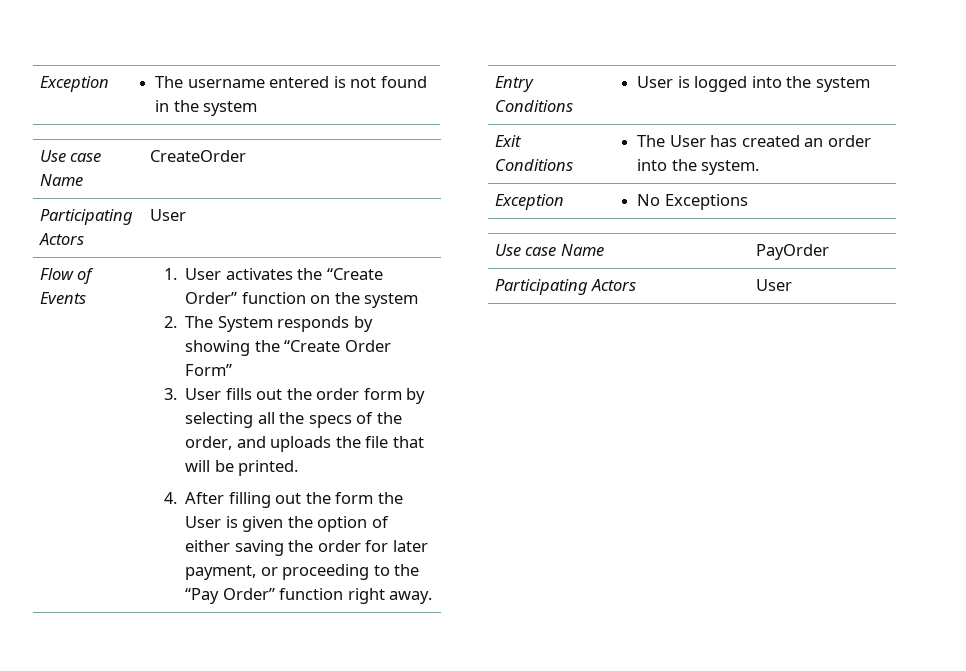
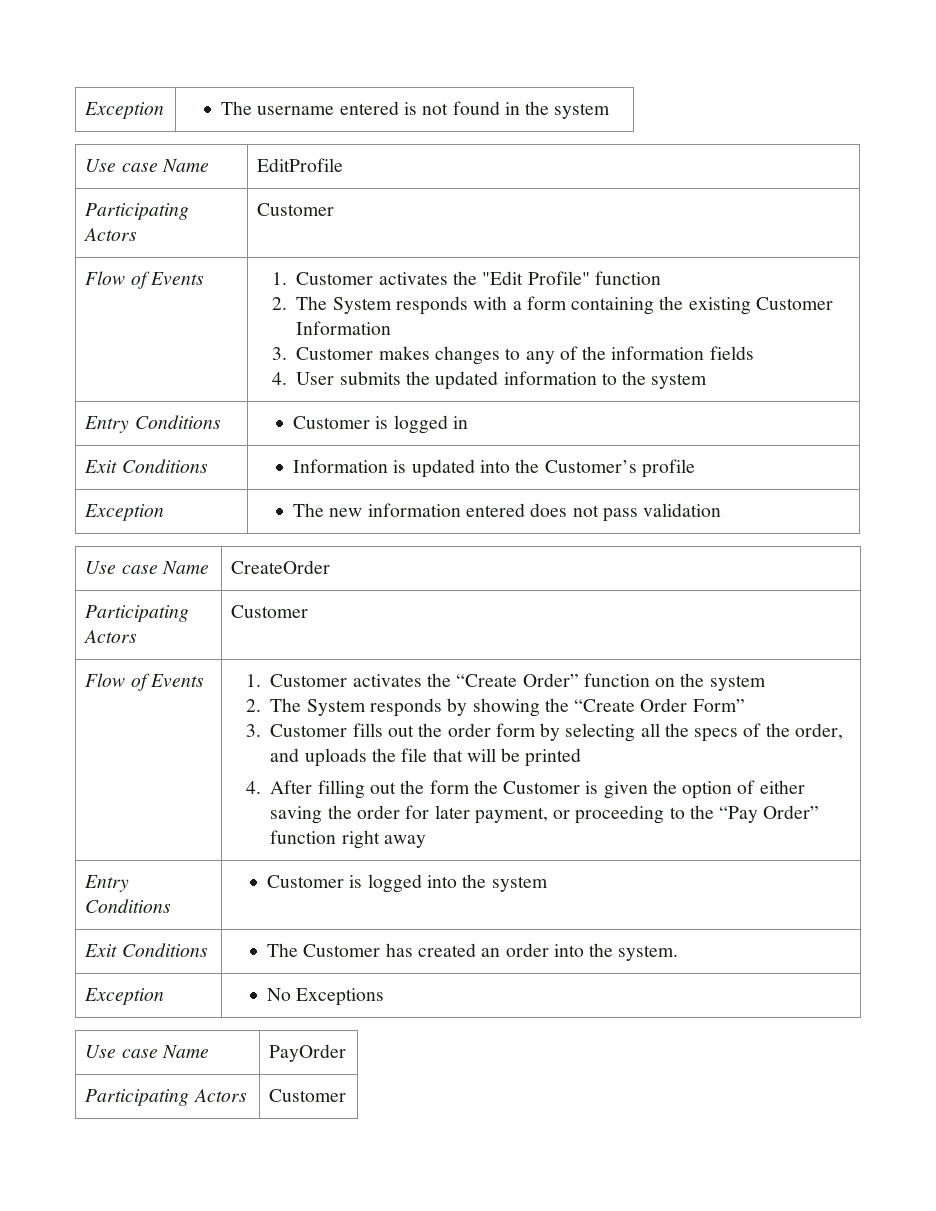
+ Use case Name | EditProfile
+ Participating Actors | Customer
+ Flow of Events | 1. Customer activates the "Edit Profile" function
+ 2. The System responds with a form containing the existing Customer Information
+ 3. Customer makes changes to any of the information fields
+ 4. User submits the updated information to the system
+ Entry Conditions | Customer is logged in
+ Exit Conditions | Information is updated into the Customer’s profile
+ Exception | The new information entered does not pass validation
  Use case Name | CreateOrder
- Participating Actors | User
- Flow of Events | 1. User activates the “Create Order” function on the system
+ Participating Actors | Customer
+ Flow of Events | 1. Customer activates the “Create Order” function on the system
- 3. User fills out the order form by selecting all the specs of the order, and uploads the file that will be printed.
+ 3. Customer fills out the order form by selecting all the specs of the order, and uploads the file that will be printed
- 4. After filling out the form the User is given the option of either saving the order for later payment, or proceeding to the “Pay Order” function right away.
- Entry Conditions | User is logged into the system
+ 4. After filling out the form the Customer is given the option of either saving the order for later payment, or proceeding to the “Pay Order” function right away
+ Entry Conditions | Customer is logged into the system
- Exit Conditions | The User has created an order into the system.
+ Exit Conditions | The Customer has created an order into the system.
  Use case Name | PayOrder
- Participating Actors | User
+ Participating Actors | Customer

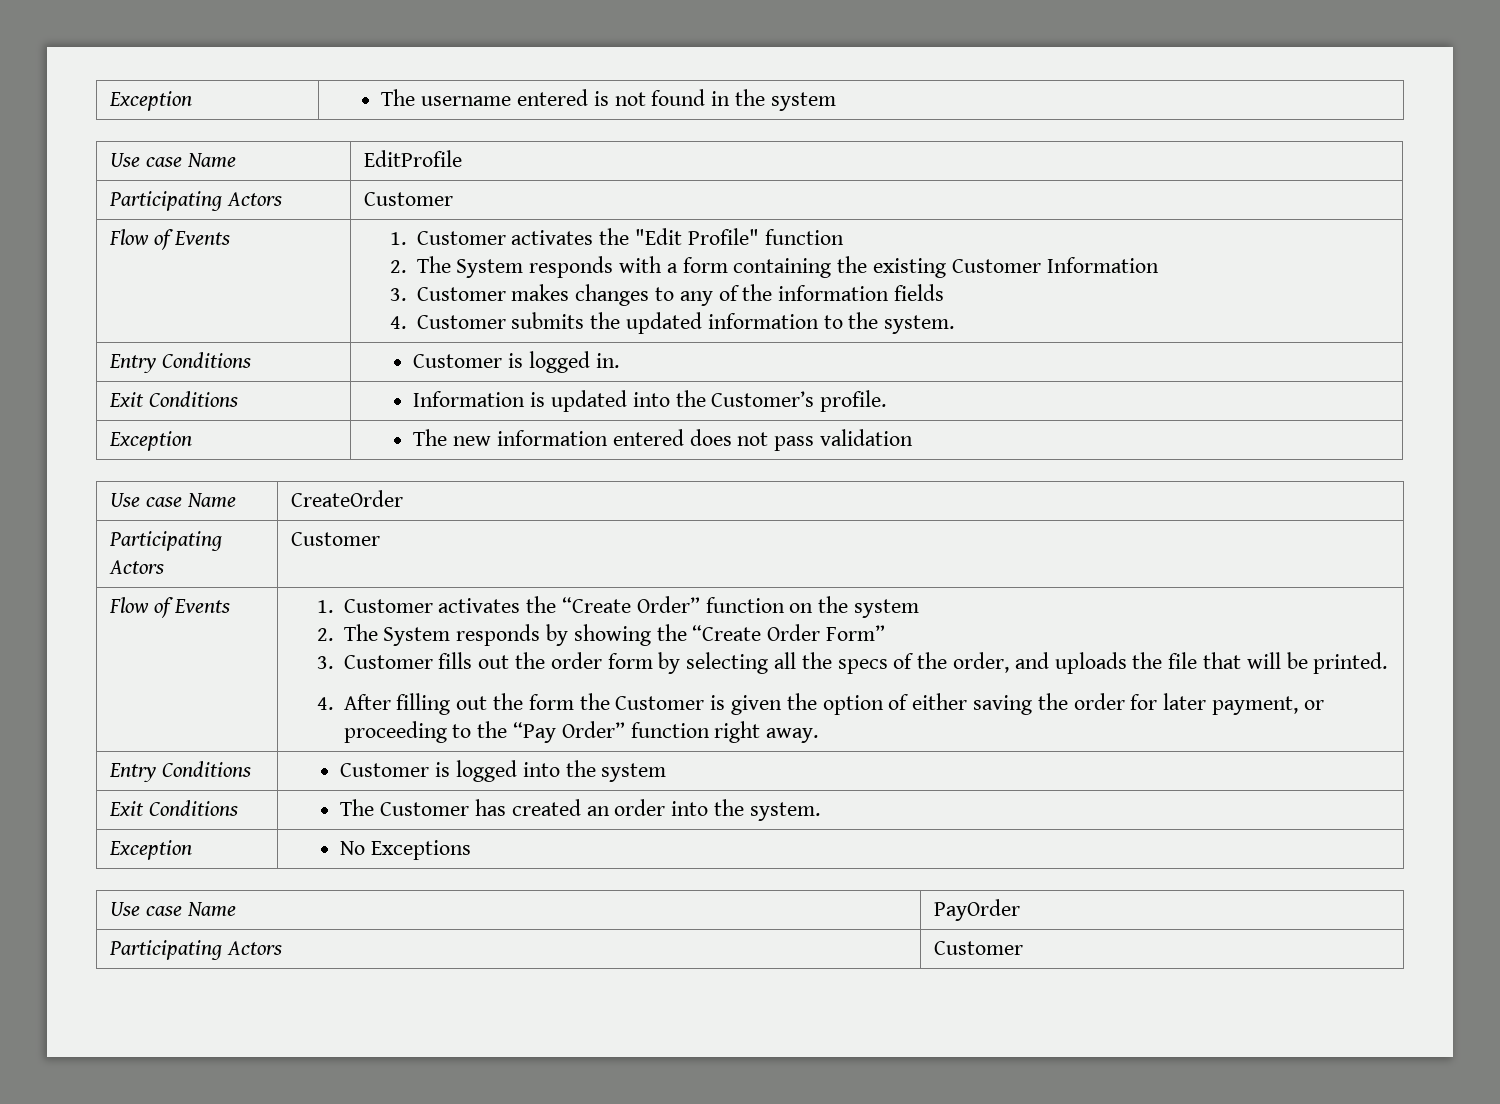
- 4. User submits the updated information to the system
- Entry Conditions | Customer is logged in
+ 4. Customer submits the updated information to the system.
+ Entry Conditions | Customer is logged in.
- Exit Conditions | Information is updated into the Customer’s profile
+ Exit Conditions | Information is updated into the Customer’s profile.
- 3. Customer fills out the order form by selecting all the specs of the order, and uploads the file that will be printed
+ 3. Customer fills out the order form by selecting all the specs of the order, and uploads the file that will be printed.
- 4. After filling out the form the Customer is given the option of either saving the order for later payment, or proceeding to the “Pay Order” function right away
+ 4. After filling out the form the Customer is given the option of either saving the order for later payment, or proceeding to the “Pay Order” function right away.

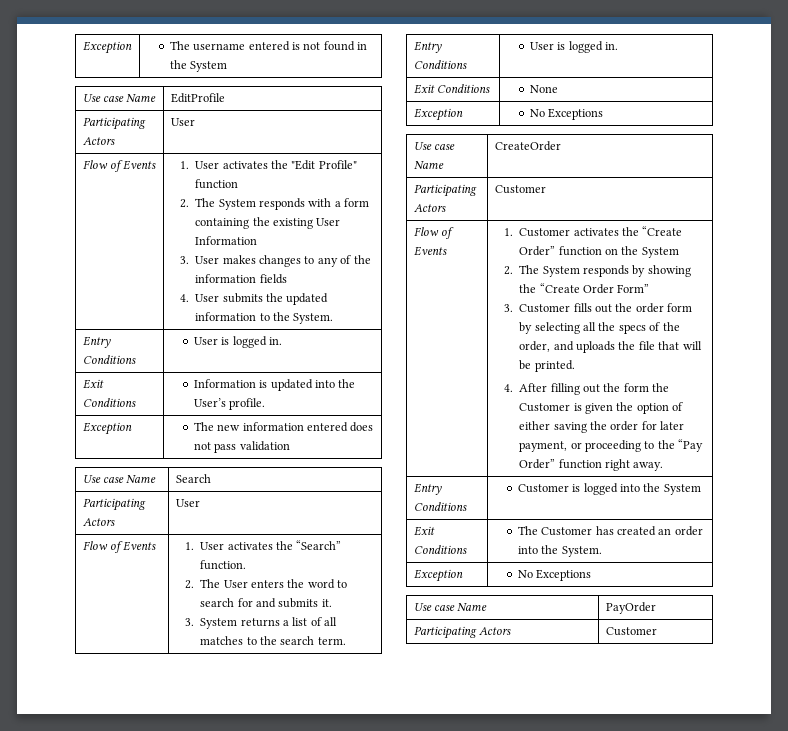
- Exception | The username entered is not found in the system
+ Exception | The username entered is not found in the System
  Use case Name | EditProfile
- Participating Actors | Customer
- Flow of Events | 1. Customer activates the "Edit Profile" function
+ Participating Actors | User
+ Flow of Events | 1. User activates the "Edit Profile" function
- 2. The System responds with a form containing the existing Customer Information
+ 2. The System responds with a form containing the existing User Information
- 3. Customer makes changes to any of the information fields
+ 3. User makes changes to any of the information fields
- 4. Customer submits the updated information to the system.
- Entry Conditions | Customer is logged in.
+ 4. User submits the updated information to the System.
+ Entry Conditions | User is logged in.
- Exit Conditions | Information is updated into the Customer’s profile.
+ Exit Conditions | Information is updated into the User’s profile.
+ Use case Name | Search
+ Participating Actors | User
+ Flow of Events | 1. User activates the “Search” function.
+ 2. The User enters the word to search for and submits it.
+ 3. System returns a list of all matches to the search term.
+ Entry Conditions | User is logged in.
+ Exit Conditions | None
+ Exception | No Exceptions
- 1. Customer activates the “Create Order” function on the system
+ 1. Customer activates the “Create Order” function on the System
- Entry Conditions | Customer is logged into the system
+ Entry Conditions | Customer is logged into the System
- Exit Conditions | The Customer has created an order into the system.
+ Exit Conditions | The Customer has created an order into the System.

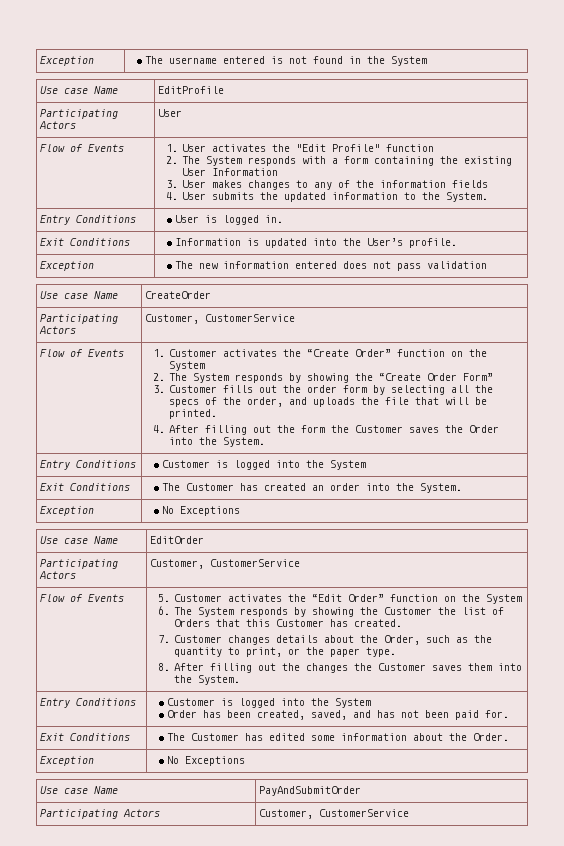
- Use case Name | Search
- Participating Actors | User
- Flow of Events | 1. User activates the “Search” function.
- 2. The User enters the word to search for and submits it.
- 3. System returns a list of all matches to the search term.
- Entry Conditions | User is logged in.
- Exit Conditions | None
- Exception | No Exceptions
  Use case Name | CreateOrder
- Participating Actors | Customer
+ Participating Actors | Customer, CustomerService
- 4. After filling out the form the Customer is given the option of either saving the order for later payment, or proceeding to the “Pay Order” function right away.
+ 4. After filling out the form the Customer saves the Order into the System.
- Use case Name | PayOrder
- Participating Actors | Customer
+ Use case Name | EditOrder
+ Participating Actors | Customer, CustomerService
+ Flow of Events | 5. Customer activates the “Edit Order” function on the System
+ 6. The System responds by showing the Customer the list of Orders that this Customer has created.
+ 7. Customer changes details about the Order, such as the quantity to print, or the paper type.
+ 8. After filling out the changes the Customer saves them into the System.
+ Entry Conditions | Customer is logged into the System
+ Order has been created, saved, and has not been paid for.
+ Exit Conditions | The Customer has edited some information about the Order.
+ Exception | No Exceptions
+ Use case Name | PayAndSubmitOrder
+ Participating Actors | Customer, CustomerService

